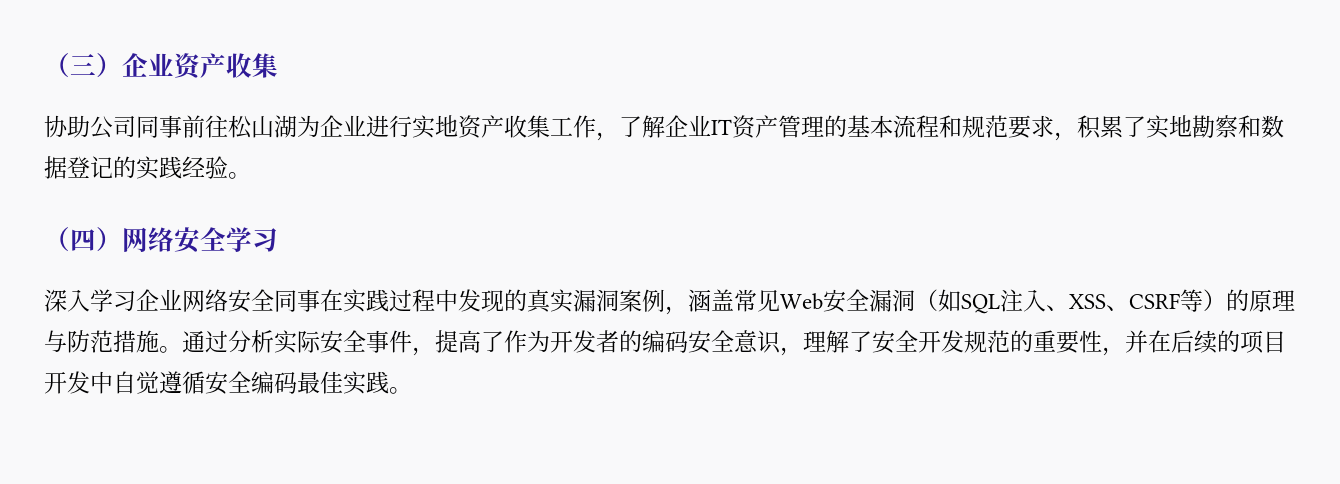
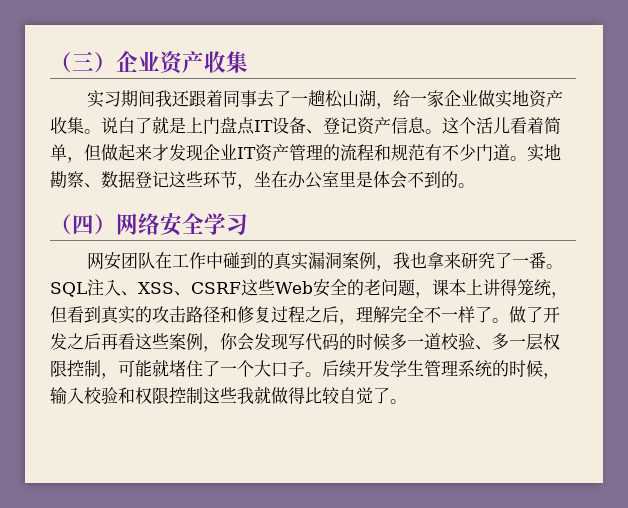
- 协助公司同事前往松山湖为企业进行实地资产收集工作，了解企业IT资产管理的基本流程和规范要求，积累了实地勘察和数据登记的实践经验。
+ 实习期间我还跟着同事去了一趟松山湖，给一家企业做实地资产收集。说白了就是上门盘点IT设备、登记资产信息。这个活儿看着简单，但做起来才发现企业IT资产管理的流程和规范有不少门道。实地勘察、数据登记这些环节，坐在办公室里是体会不到的。
- 深入学习企业网络安全同事在实践过程中发现的真实漏洞案例，涵盖常见Web安全漏洞（如SQL注入、XSS、CSRF等）的原理与防范措施。通过分析实际安全事件，提高了作为开发者的编码安全意识，理解了安全开发规范的重要性，并在后续的项目开发中自觉遵循安全编码最佳实践。
+ 网安团队在工作中碰到的真实漏洞案例，我也拿来研究了一番。SQL注入、XSS、CSRF这些Web安全的老问题，课本上讲得笼统，但看到真实的攻击路径和修复过程之后，理解完全不一样了。做了开发之后再看这些案例，你会发现写代码的时候多一道校验、多一层权限控制，可能就堵住了一个大口子。后续开发学生管理系统的时候，输入校验和权限控制这些我就做得比较自觉了。

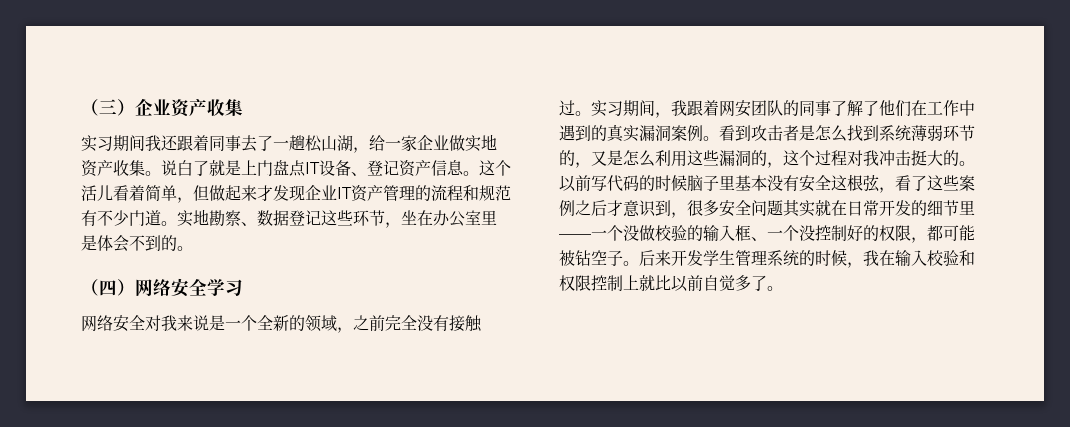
- 网安团队在工作中碰到的真实漏洞案例，我也拿来研究了一番。SQL注入、XSS、CSRF这些Web安全的老问题，课本上讲得笼统，但看到真实的攻击路径和修复过程之后，理解完全不一样了。做了开发之后再看这些案例，你会发现写代码的时候多一道校验、多一层权限控制，可能就堵住了一个大口子。后续开发学生管理系统的时候，输入校验和权限控制这些我就做得比较自觉了。
+ 网络安全对我来说是一个全新的领域，之前完全没有接触过。实习期间，我跟着网安团队的同事了解了他们在工作中遇到的真实漏洞案例。看到攻击者是怎么找到系统薄弱环节的，又是怎么利用这些漏洞的，这个过程对我冲击挺大的。以前写代码的时候脑子里基本没有安全这根弦，看了这些案例之后才意识到，很多安全问题其实就在日常开发的细节里——一个没做校验的输入框、一个没控制好的权限，都可能被钻空子。后来开发学生管理系统的时候，我在输入校验和权限控制上就比以前自觉多了。

